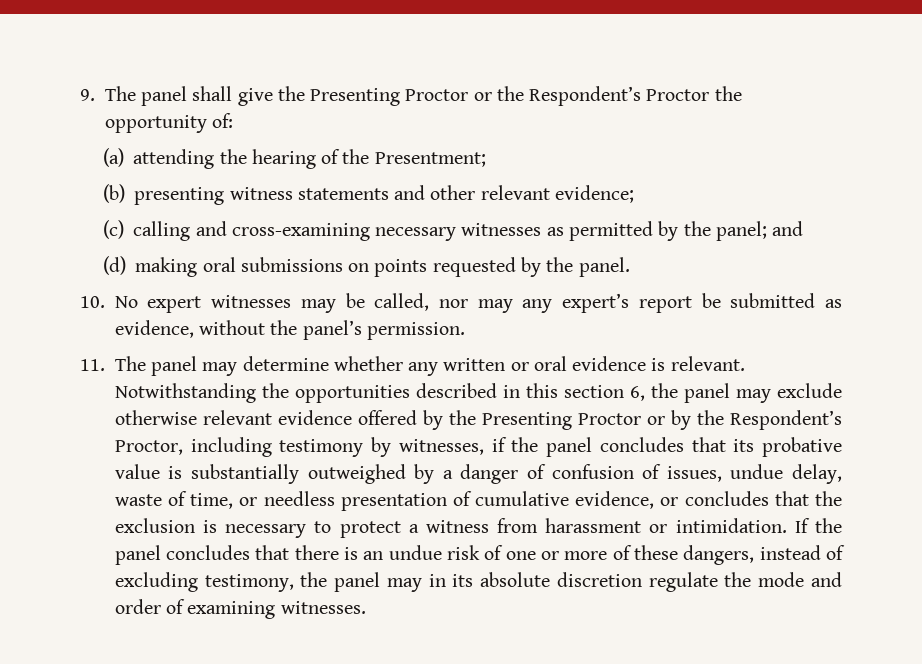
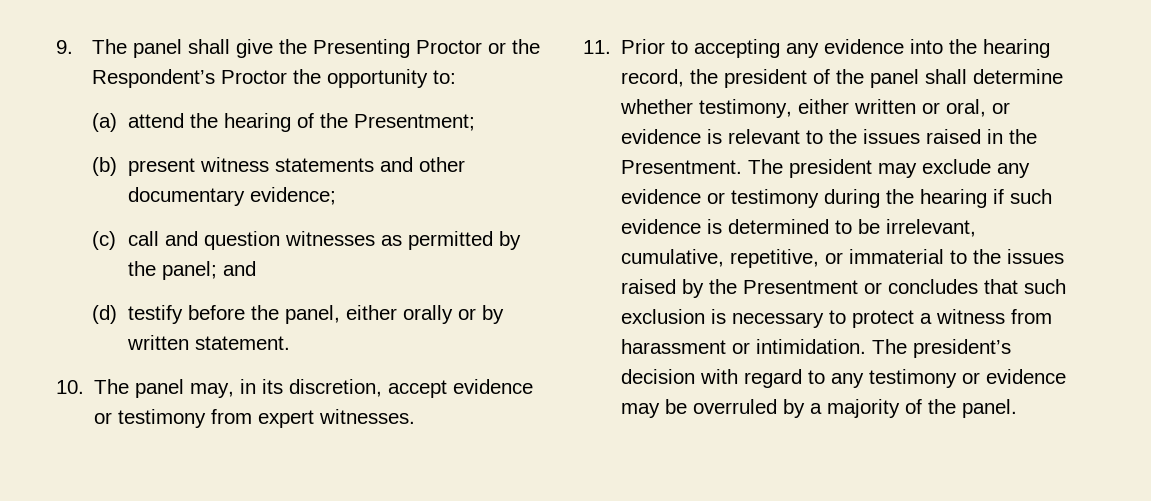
- 9. The panel shall give the Presenting Proctor or the Respondent’s Proctor the opportunity of:
+ 9. The panel shall give the Presenting Proctor or the Respondent’s Proctor the opportunity to:
- (a) attending the hearing of the Presentment;
+ (a) attend the hearing of the Presentment;
- (b) presenting witness statements and other relevant evidence;
+ (b) present witness statements and other documentary evidence;
- (c) calling and cross-examining necessary witnesses as permitted by the panel; and
+ (c) call and question witnesses as permitted by the panel; and
- (d) making oral submissions on points requested by the panel.
- 10. No expert witnesses may be called, nor may any expert’s report be submitted as evidence, without the panel’s permission.
- 11. The panel may determine whether any written or oral evidence is relevant. Notwithstanding the opportunities described in this section 6, the panel may exclude otherwise relevant evidence offered by the Presenting Proctor or by the Respondent’s Proctor, including testimony by witnesses, if the panel concludes that its probative value is substantially outweighed by a danger of confusion of issues, undue delay, waste of time, or needless presentation of cumulative evidence, or concludes that the exclusion is necessary to protect a witness from harassment or intimidation.
+ (d) testify before the panel, either orally or by written statement.
+ 10. The panel may, in its discretion, accept evidence or testimony from expert witnesses.
+ 11. Prior to accepting any evidence into the hearing record, the president of the panel shall determine whether testimony, either written or oral, or evidence is relevant to the issues raised in the Presentment. The president may exclude any evidence or testimony during the hearing if such evidence is determined to be irrelevant, cumulative, repetitive, or immaterial to the issues raised by the Presentment or concludes that such exclusion is necessary to protect a witness from harassment or intimidation.
- If the panel concludes that there is an undue risk of one or more of these dangers, instead of excluding testimony, the panel may in its absolute discretion regulate the mode and order of examining witnesses.
+ The president’s decision with regard to any testimony or evidence may be overruled by a majority of the panel.

